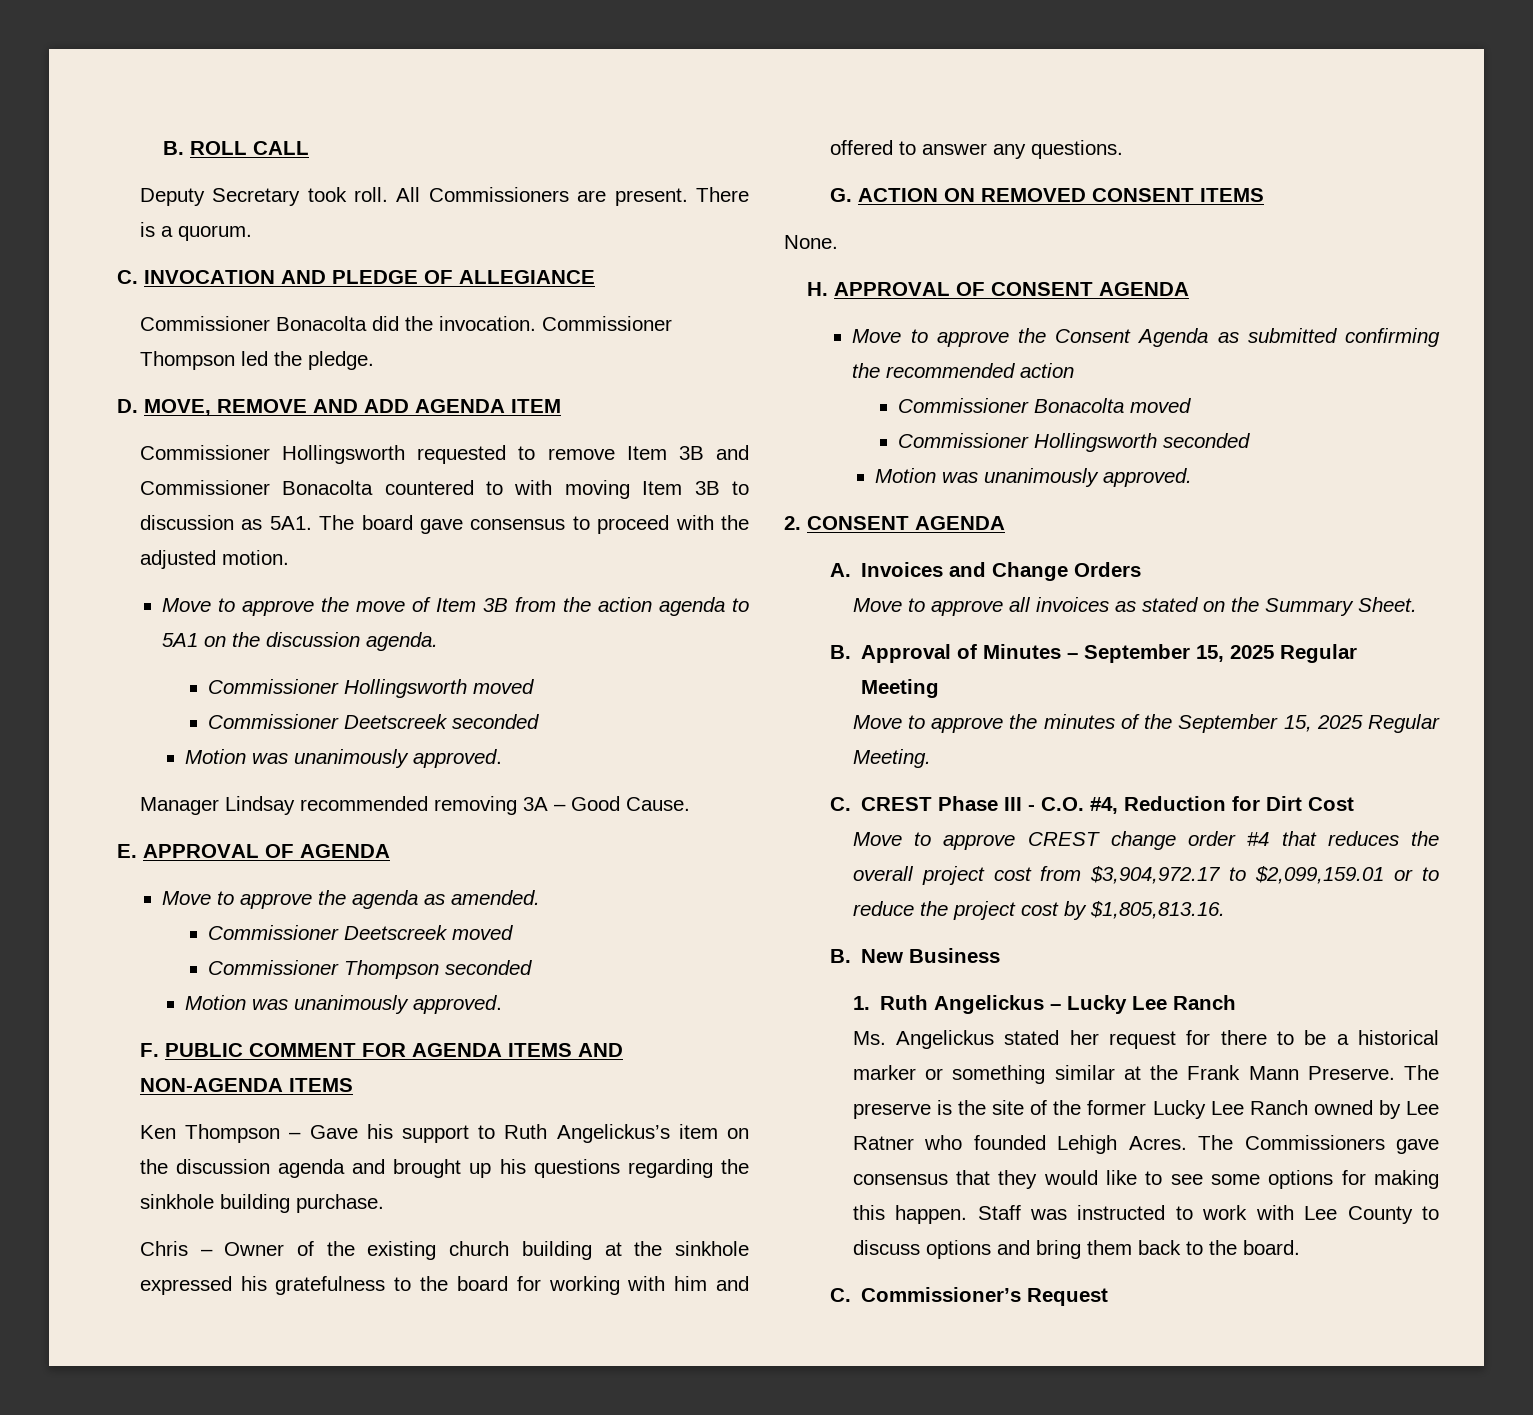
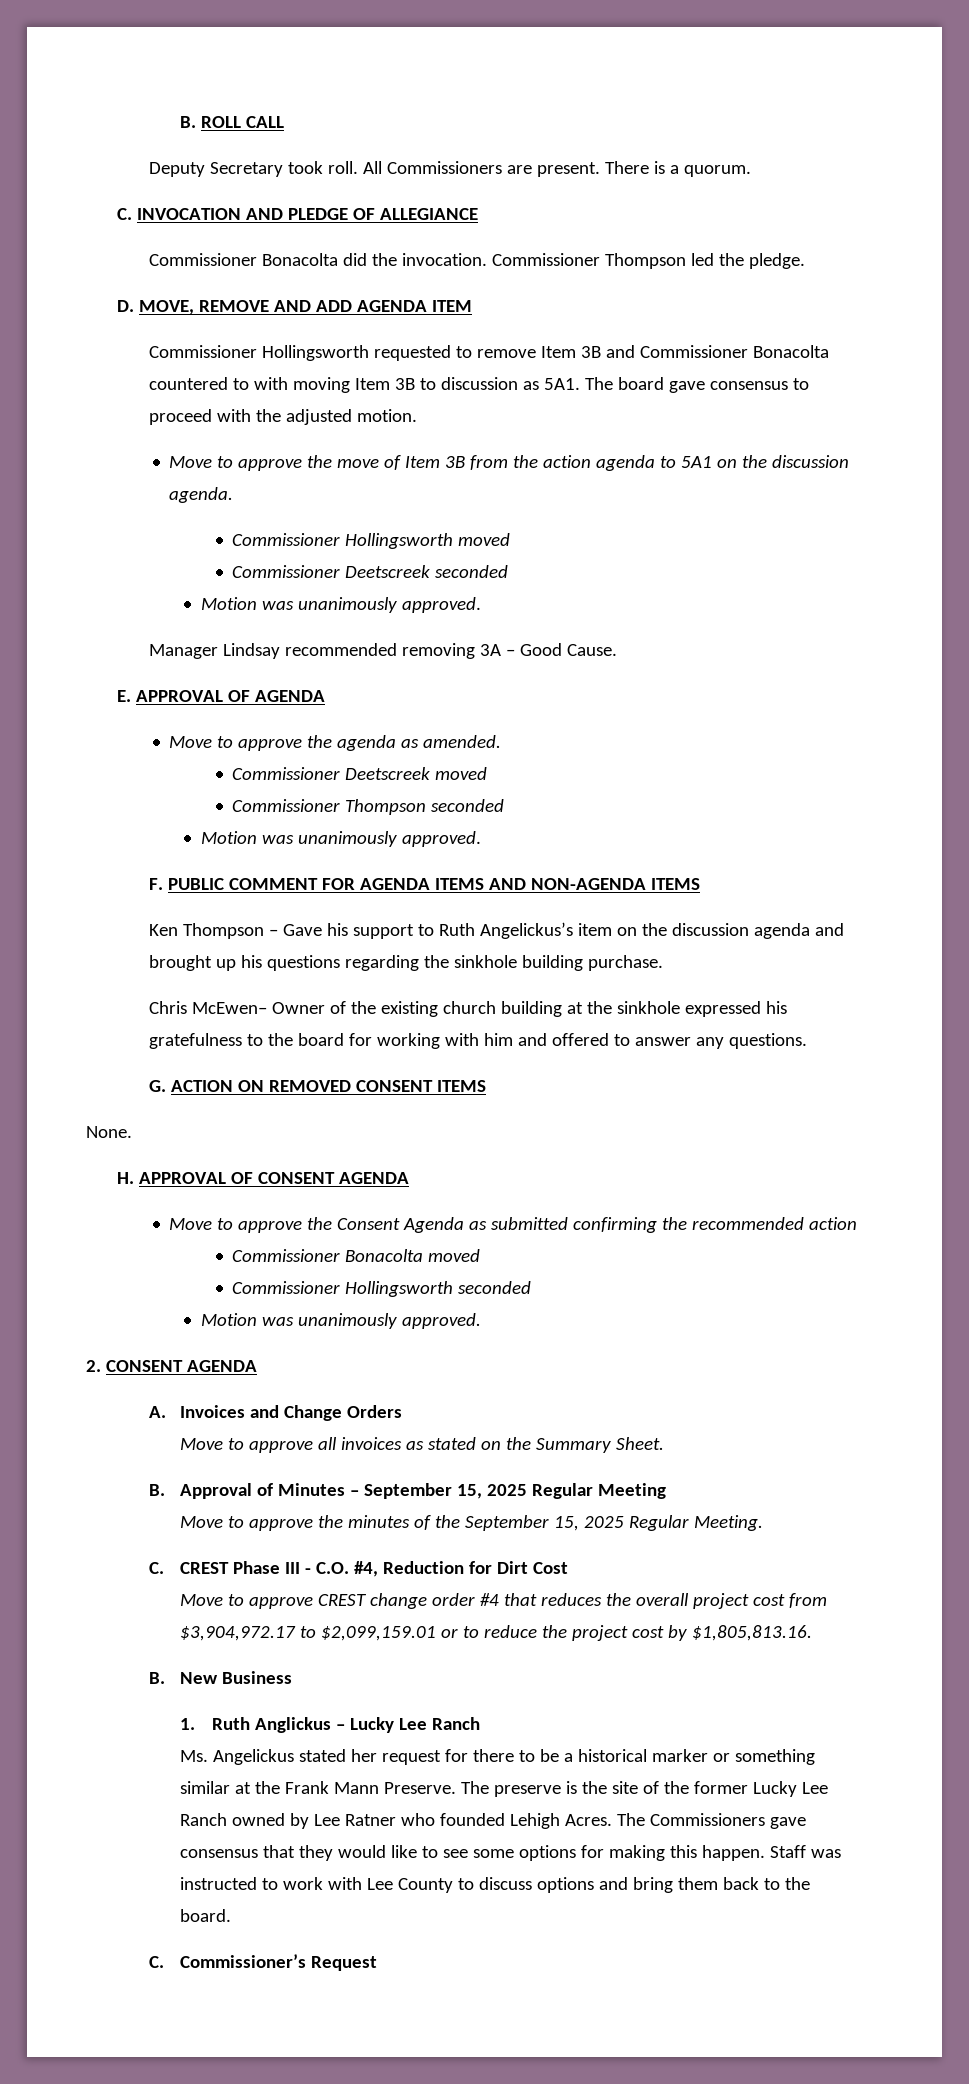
- Chris – Owner of the existing church building at the sinkhole expressed his gratefulness to the board for working with him and offered to answer any questions.
+ Chris McEwen– Owner of the existing church building at the sinkhole expressed his gratefulness to the board for working with him and offered to answer any questions.
- 1. Ruth Angelickus – Lucky Lee Ranch
+ 1. Ruth Anglickus – Lucky Lee Ranch

